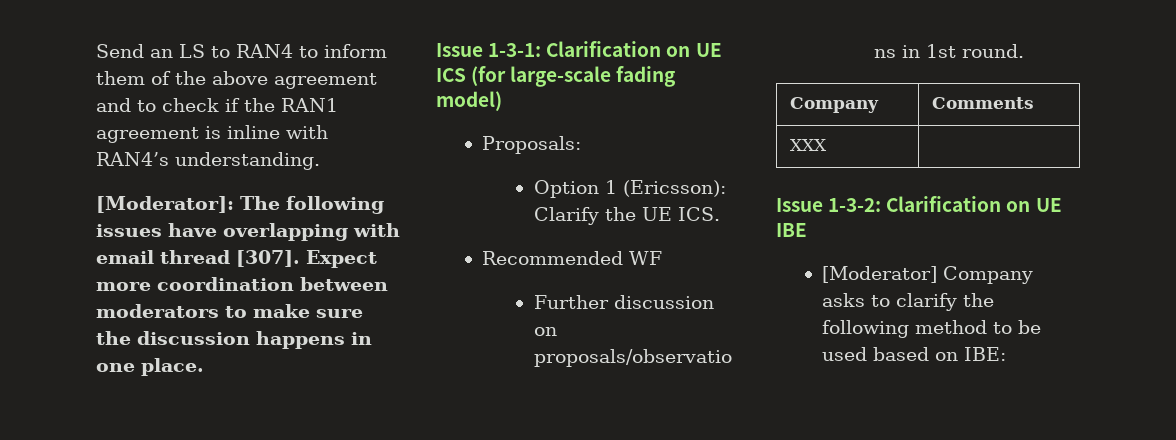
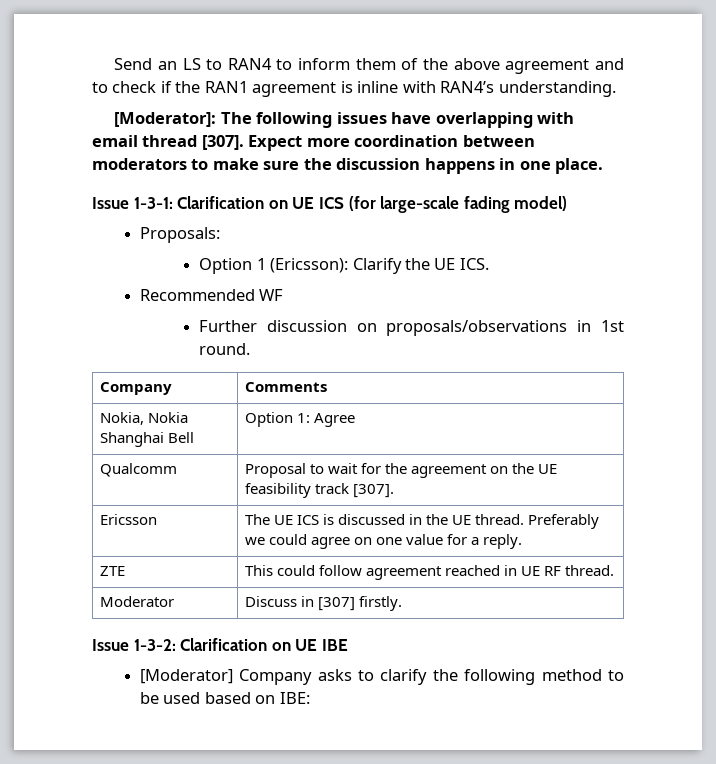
- XXX |
+ Nokia, Nokia Shanghai Bell | Option 1: Agree
+ Qualcomm | Proposal to wait for the agreement on the UE feasibility track [307].
+ Ericsson | The UE ICS is discussed in the UE thread. Preferably we could agree on one value for a reply.
+ ZTE | This could follow agreement reached in UE RF thread.
+ Moderator | Discuss in [307] firstly.

